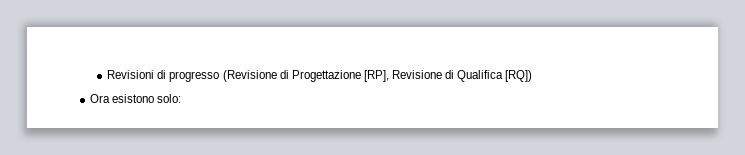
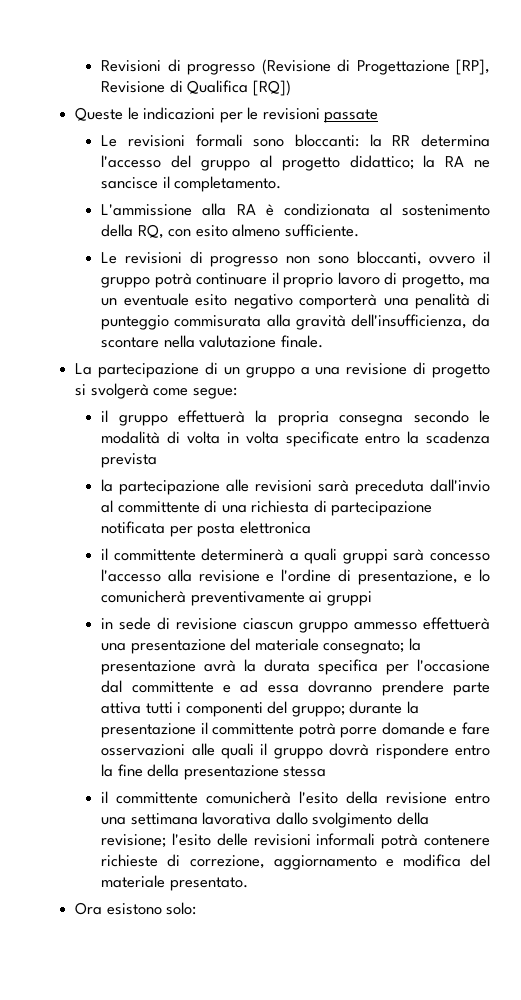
+ Queste le indicazioni per le revisioni passate
+ Le revisioni formali sono bloccanti: la RR determina l'accesso del gruppo al progetto didattico; la RA ne sancisce il completamento.
+ L'ammissione alla RA è condizionata al sostenimento della RQ, con esito almeno sufficiente.
+ Le revisioni di progresso non sono bloccanti, ovvero il gruppo potrà continuare il proprio lavoro di progetto, ma un eventuale esito negativo comporterà una penalità di punteggio commisurata alla gravità dell'insufficienza, da scontare nella valutazione finale.
+ La partecipazione di un gruppo a una revisione di progetto si svolgerà come segue:
+ il gruppo effettuerà la propria consegna secondo le modalità di volta in volta specificate entro la scadenza prevista
+ la partecipazione alle revisioni sarà preceduta dall'invio al committente di una richiesta di partecipazione notificata per posta elettronica
+ il committente determinerà a quali gruppi sarà concesso l'accesso alla revisione e l'ordine di presentazione, e lo comunicherà preventivamente ai gruppi
+ in sede di revisione ciascun gruppo ammesso effettuerà una presentazione del materiale consegnato; la presentazione avrà la durata specifica per l'occasione dal committente e ad essa dovranno prendere parte attiva tutti i componenti del gruppo; durante la presentazione il committente potrà porre domande e fare osservazioni alle quali il gruppo dovrà rispondere entro la fine della presentazione stessa
+ il committente comunicherà l'esito della revisione entro una settimana lavorativa dallo svolgimento della revisione; l'esito delle revisioni informali potrà contenere richieste di correzione, aggiornamento e modifica del materiale presentato.

